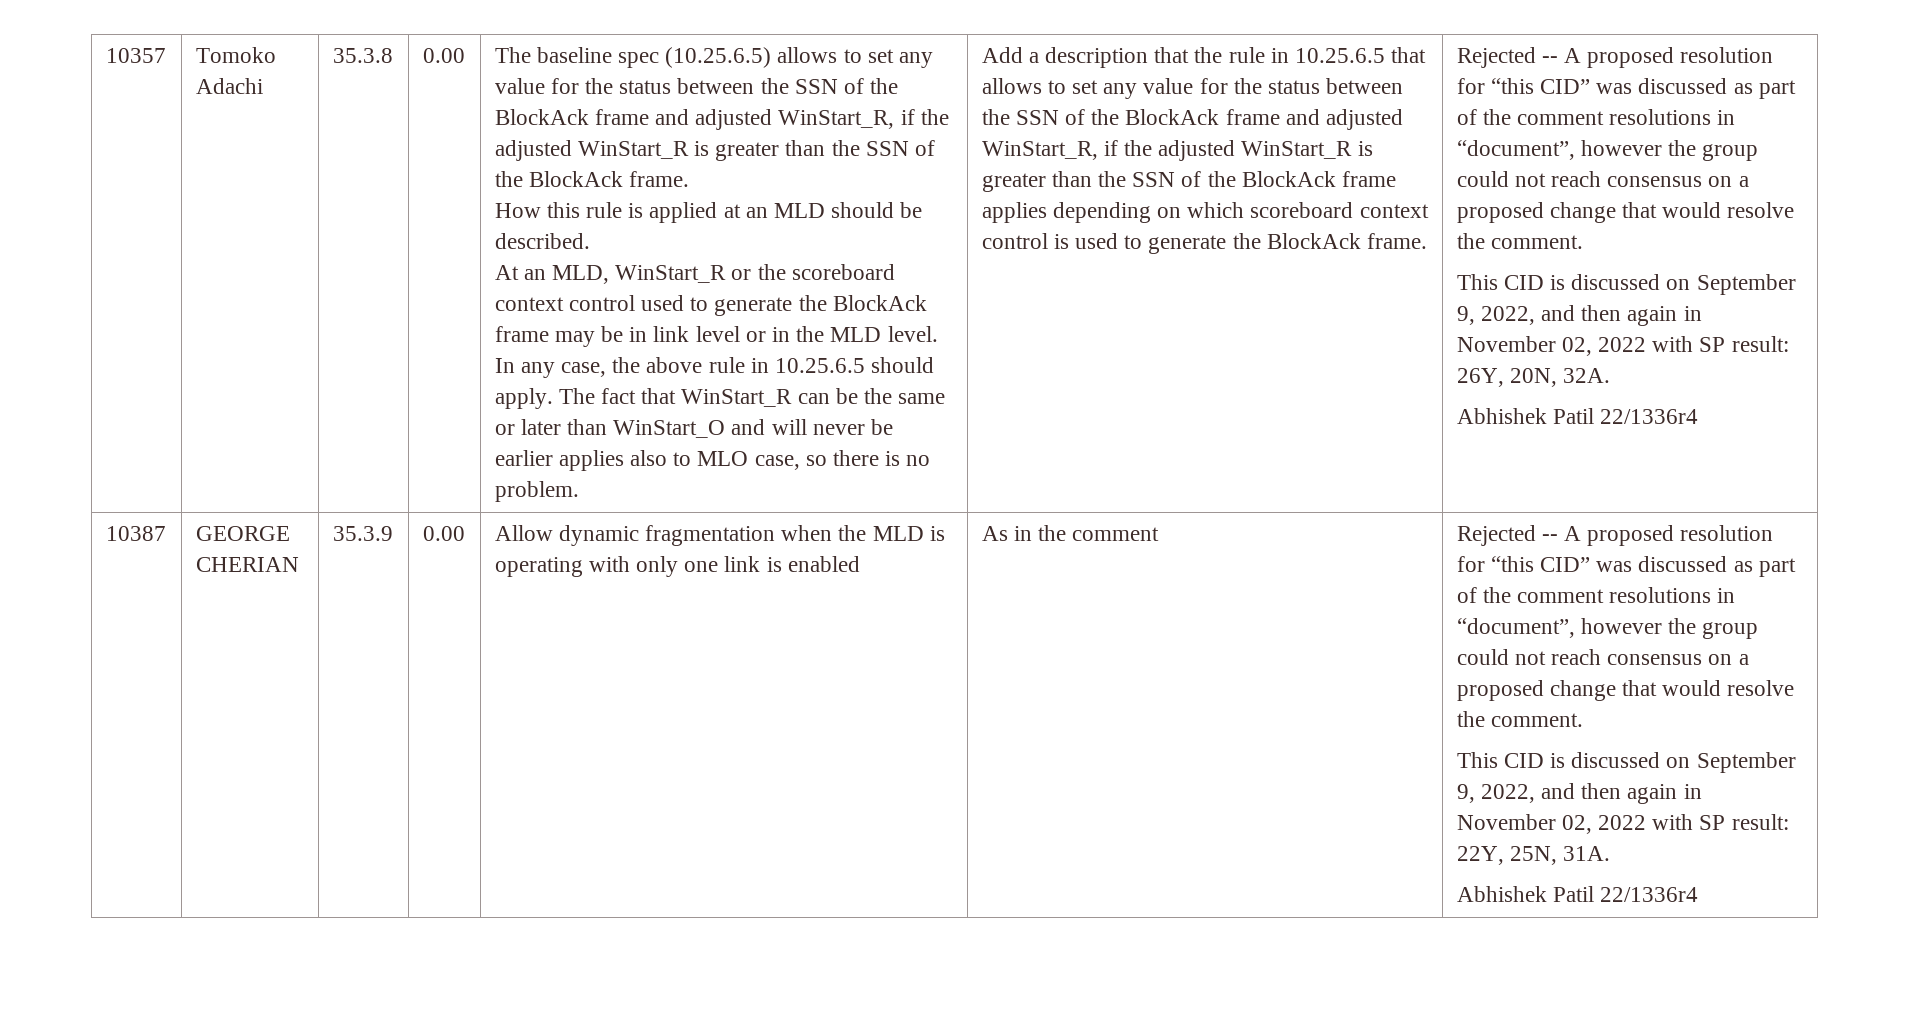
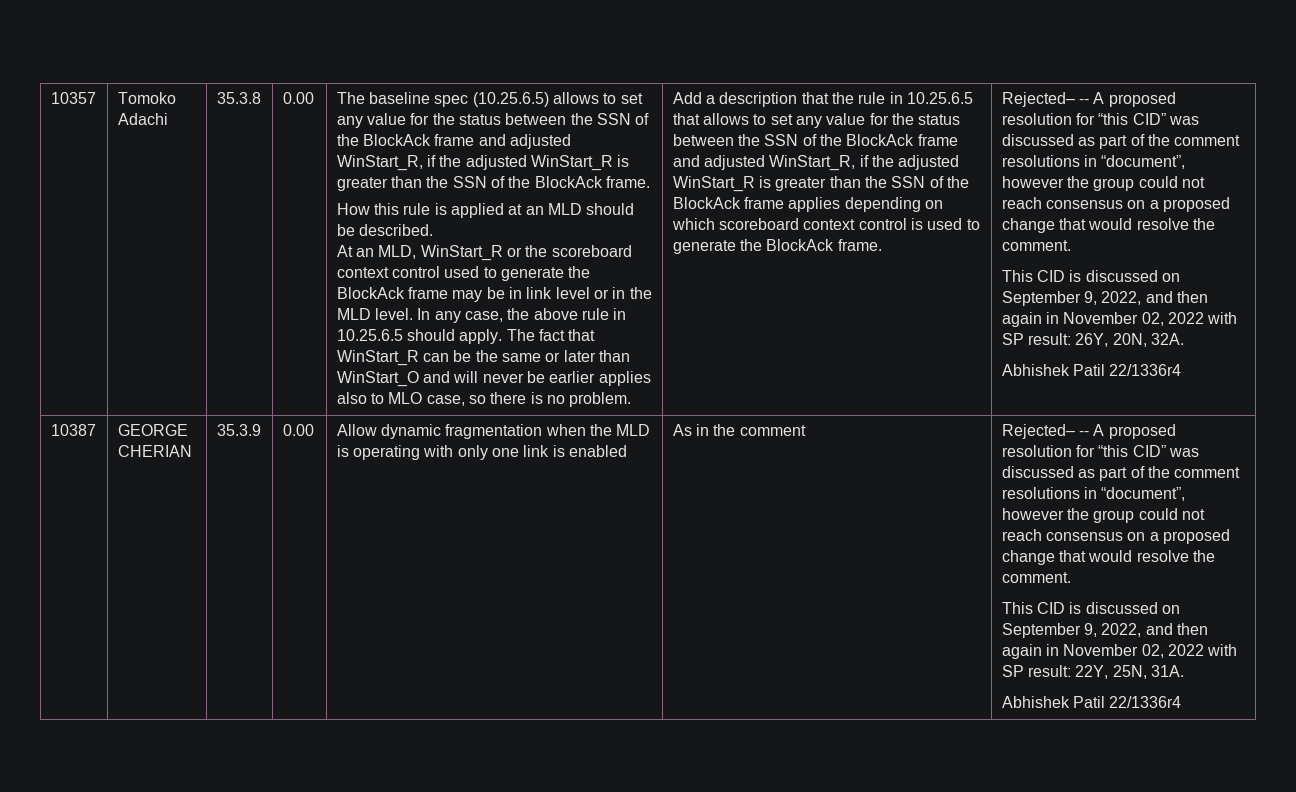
- Add a description that the rule in 10.25.6.5 that allows to set any value for the status between the SSN of the BlockAck frame and adjusted WinStart_R, if the adjusted WinStart_R is greater than the SSN of the BlockAck frame applies depending on which scoreboard context control is used to generate the BlockAck frame. | Rejected -- A proposed resolution for “this CID” was discussed as part of the comment resolutions in “document”, however the group could not reach consensus on a proposed change that would resolve the comment.
+ Add a description that the rule in 10.25.6.5 that allows to set any value for the status between the SSN of the BlockAck frame and adjusted WinStart_R, if the adjusted WinStart_R is greater than the SSN of the BlockAck frame applies depending on which scoreboard context control is used to generate the BlockAck frame. | Rejected– -- A proposed resolution for “this CID” was discussed as part of the comment resolutions in “document”, however the group could not reach consensus on a proposed change that would resolve the comment.
- As in the comment | Rejected -- A proposed resolution for “this CID” was discussed as part of the comment resolutions in “document”, however the group could not reach consensus on a proposed change that would resolve the comment.
+ As in the comment | Rejected– -- A proposed resolution for “this CID” was discussed as part of the comment resolutions in “document”, however the group could not reach consensus on a proposed change that would resolve the comment.

